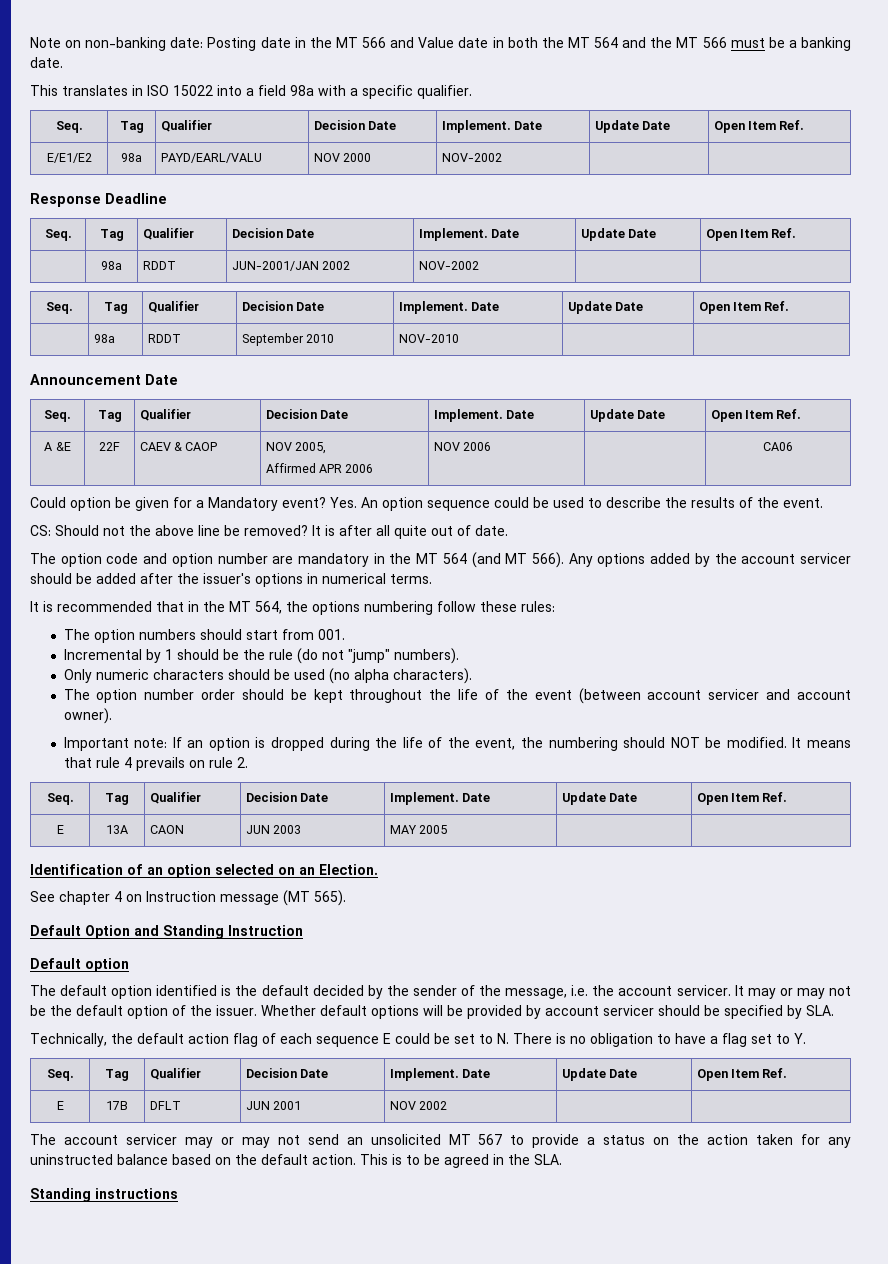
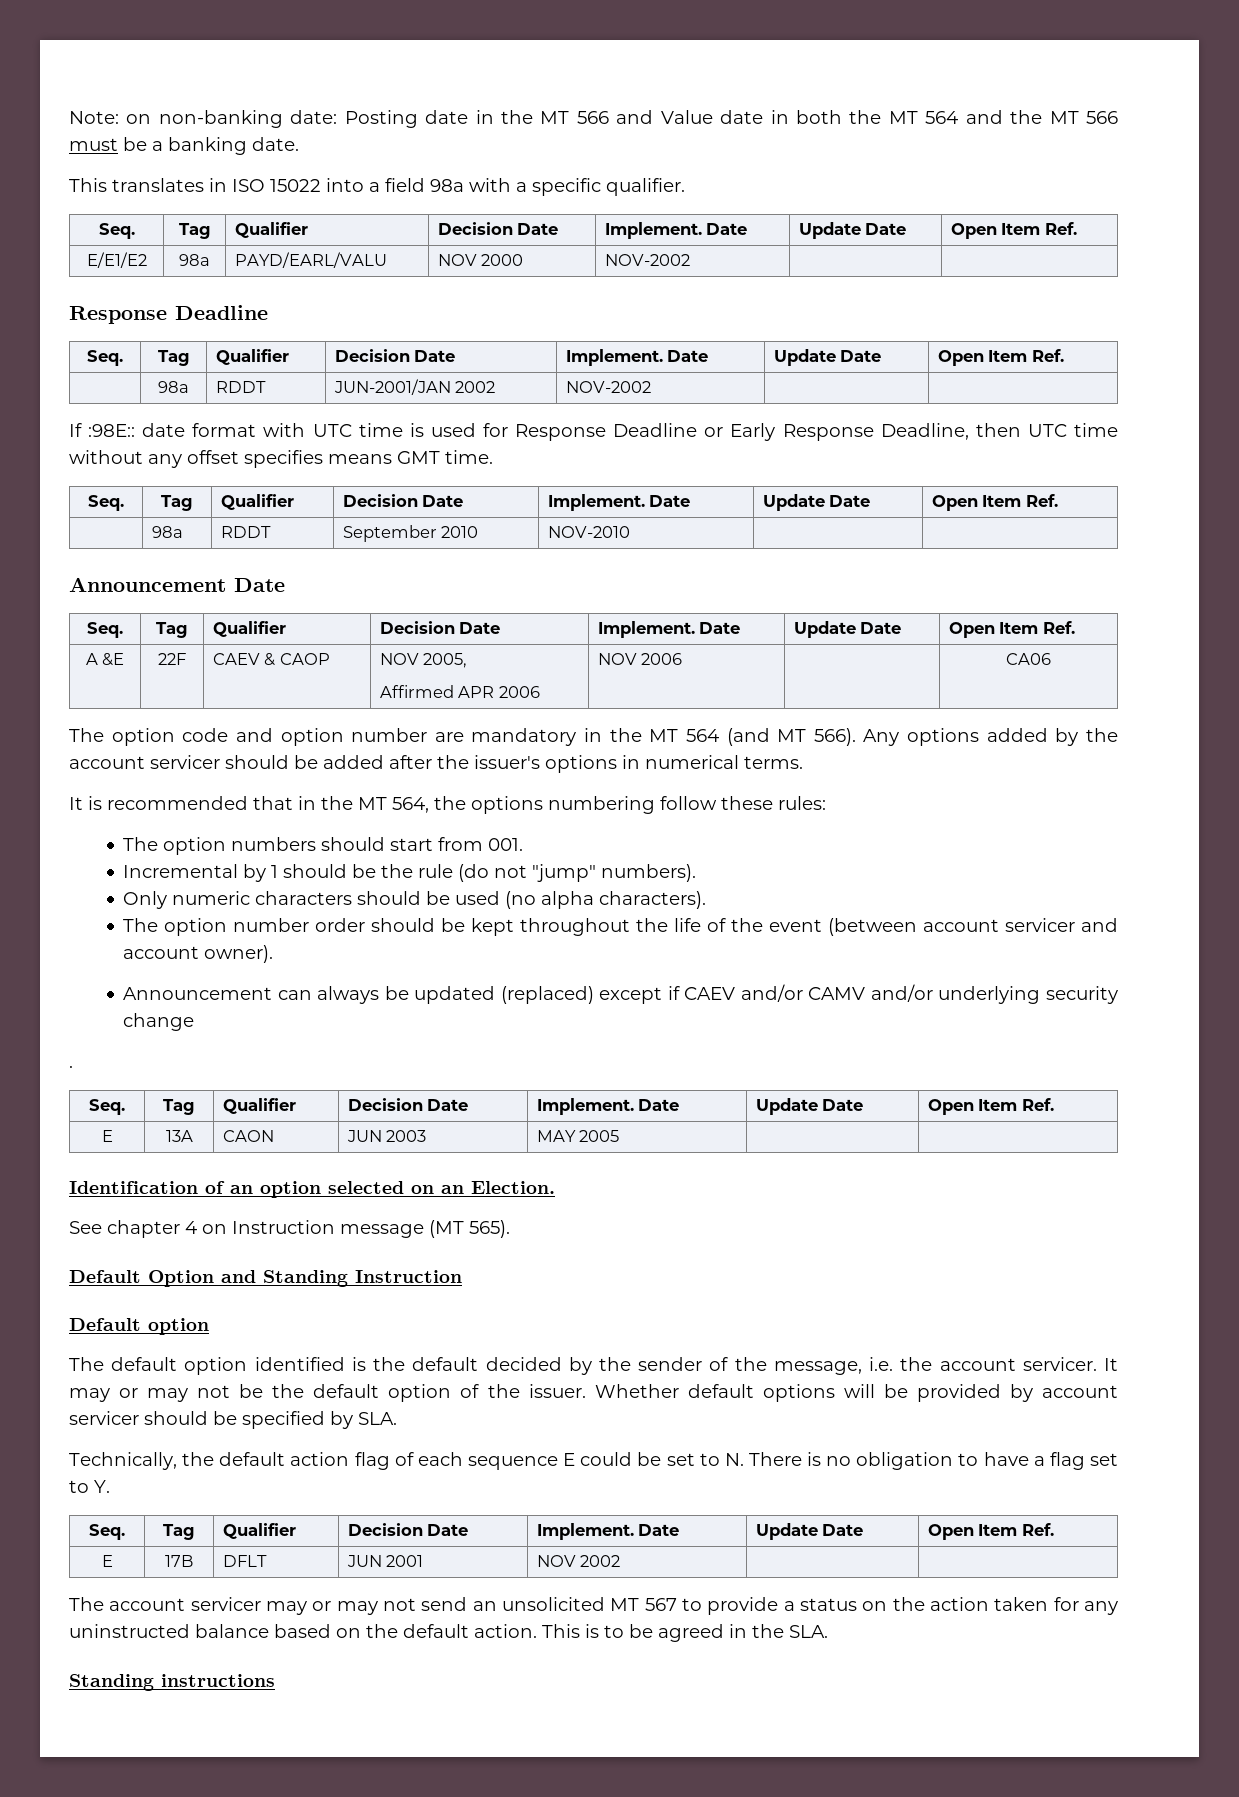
- Note on non-banking date: Posting date in the MT 566 and Value date in both the MT 564 and the MT 566 must be a banking date.
+ Note: on non-banking date: Posting date in the MT 566 and Value date in both the MT 564 and the MT 566 must be a banking date.
+ If :98E:: date format with UTC time is used for Response Deadline or Early Response Deadline, then UTC time without any offset specifies means GMT time.
- Could option be given for a Mandatory event? Yes. An option sequence could be used to describe the results of the event.
- CS: Should not the above line be removed? It is after all quite out of date.
- Important note: If an option is dropped during the life of the event, the numbering should NOT be modified. It means that rule 4 prevails on rule 2.
+ Announcement can always be updated (replaced) except if CAEV and/or CAMV and/or underlying security change
+ .

